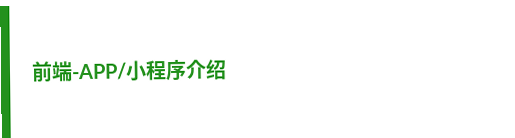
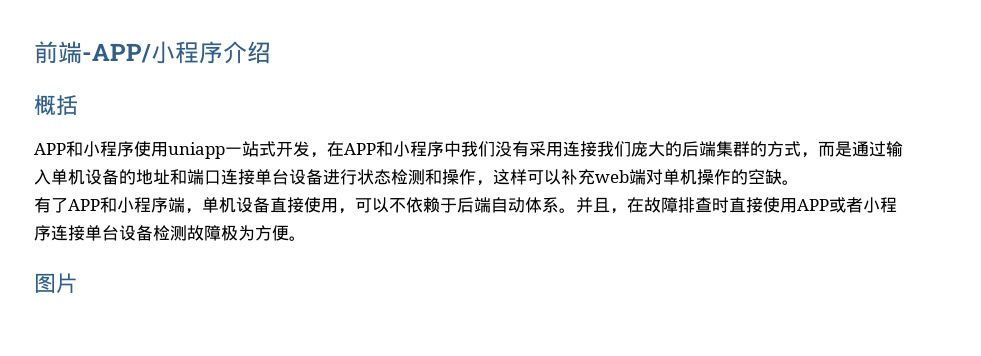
+ 概括
+ APP和小程序使用uniapp一站式开发，在APP和小程序中我们没有采用连接我们庞大的后端集群的方式，而是通过输入单机设备的地址和端口连接单台设备进行状态检测和操作，这样可以补充web端对单机操作的空缺。
+ 有了APP和小程序端，单机设备直接使用，可以不依赖于后端自动体系。并且，在故障排查时直接使用APP或者小程序连接单台设备检测故障极为方便。
+ 图片

